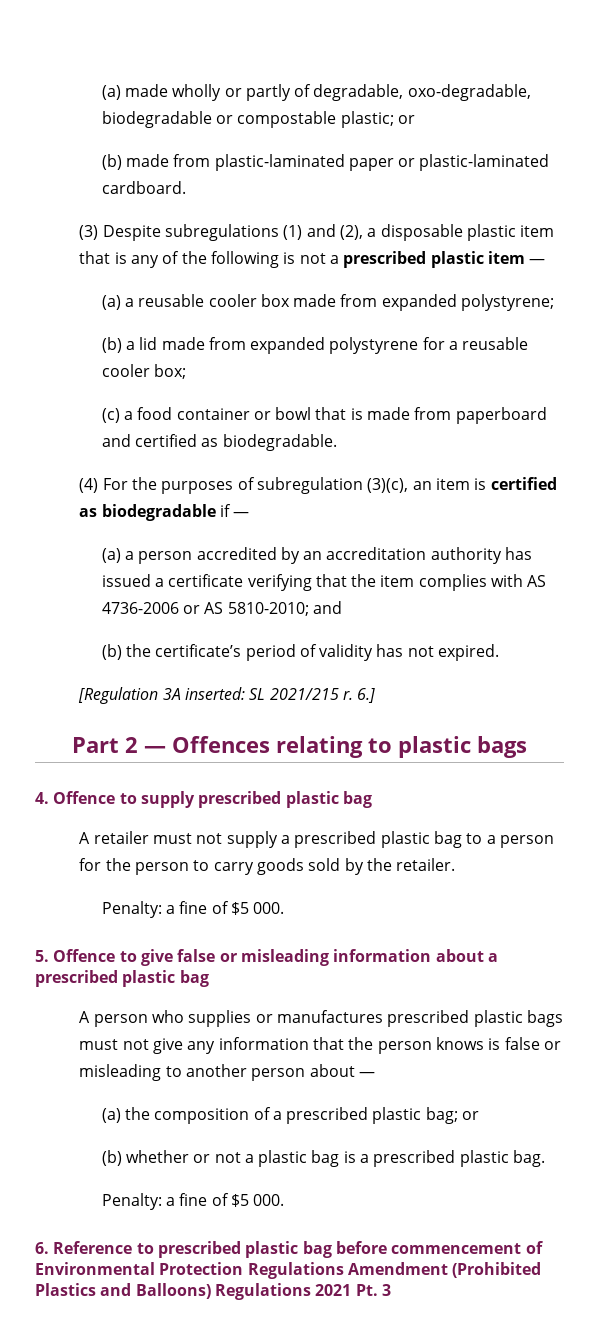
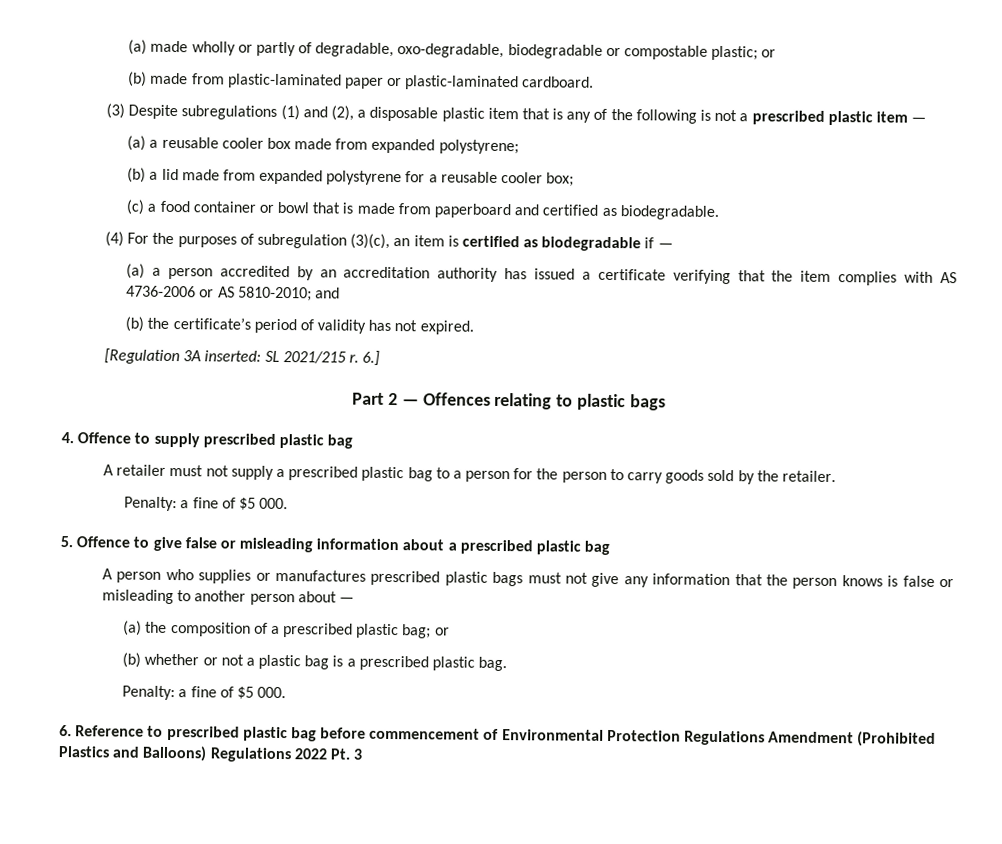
- 6. Reference to prescribed plastic bag before commencement of Environmental Protection Regulations Amendment (Prohibited Plastics and Balloons) Regulations 2021 Pt. 3
+ 6. Reference to prescribed plastic bag before commencement of Environmental Protection Regulations Amendment (Prohibited Plastics and Balloons) Regulations 2022 Pt. 3

